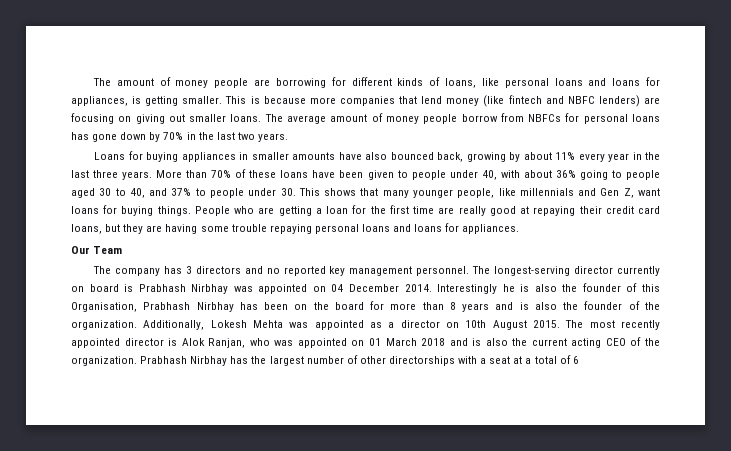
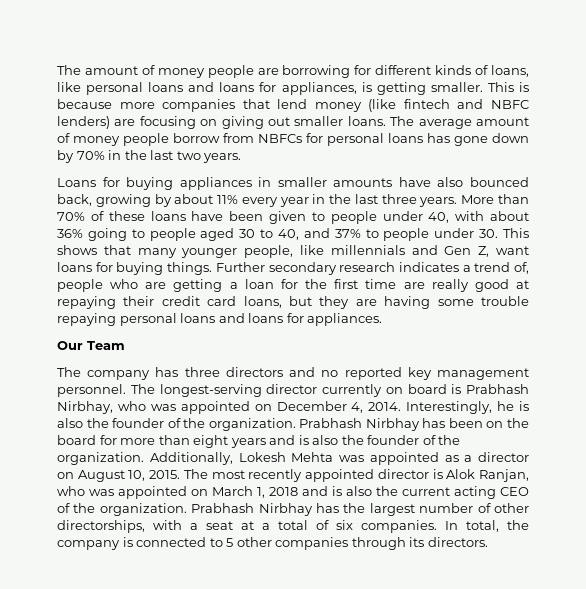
- People who are getting a loan for the first time are really good at repaying their credit card loans, but they are having some trouble repaying personal loans and loans for appliances.
+ Further secondary research indicates a trend of, people who are getting a loan for the first time are really good at repaying their credit card loans, but they are having some trouble repaying personal loans and loans for appliances.
- The company has 3 directors and no reported key management personnel.
+ The company has three directors and no reported key management personnel.
- The longest-serving director currently on board is Prabhash Nirbhay was appointed on 04 December 2014. Interestingly he is also the founder of this Organisation, Prabhash Nirbhay has been on the board for more than 8 years and is also the founder of the organization.
+ The longest-serving director currently on board is Prabhash Nirbhay, who was appointed on December 4, 2014. Interestingly, he is also the founder of the organization. Prabhash Nirbhay has been on the board for more than eight years and is also the founder of the organization.
- Additionally, Lokesh Mehta was appointed as a director on 10th August 2015.
+ Additionally, Lokesh Mehta was appointed as a director on August 10, 2015.
- The most recently appointed director is Alok Ranjan, who was appointed on 01 March 2018 and is also the current acting CEO of the organization.
+ The most recently appointed director is Alok Ranjan, who was appointed on March 1, 2018 and is also the current acting CEO of the organization.
- Prabhash Nirbhay has the largest number of other directorships with a seat at a total of 6
+ Prabhash Nirbhay has the largest number of other directorships, with a seat at a total of six companies. In total, the company is connected to 5 other companies through its directors.

